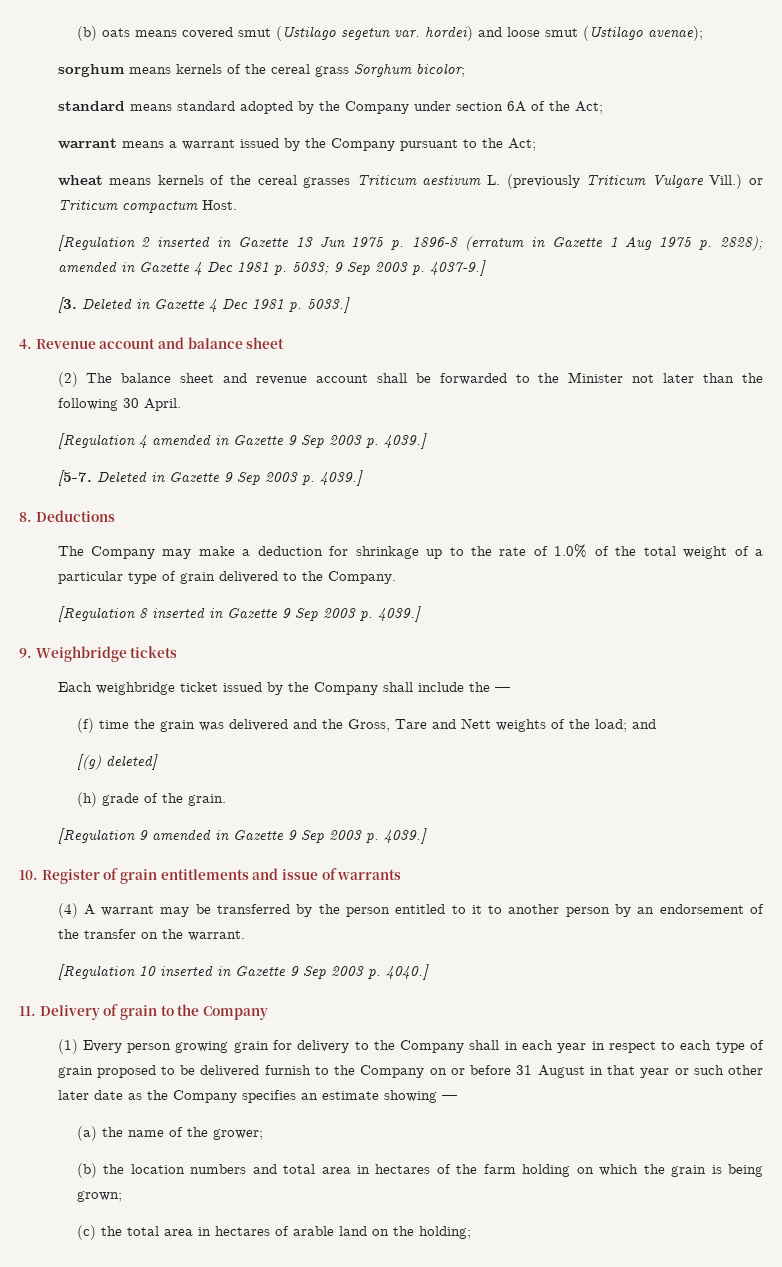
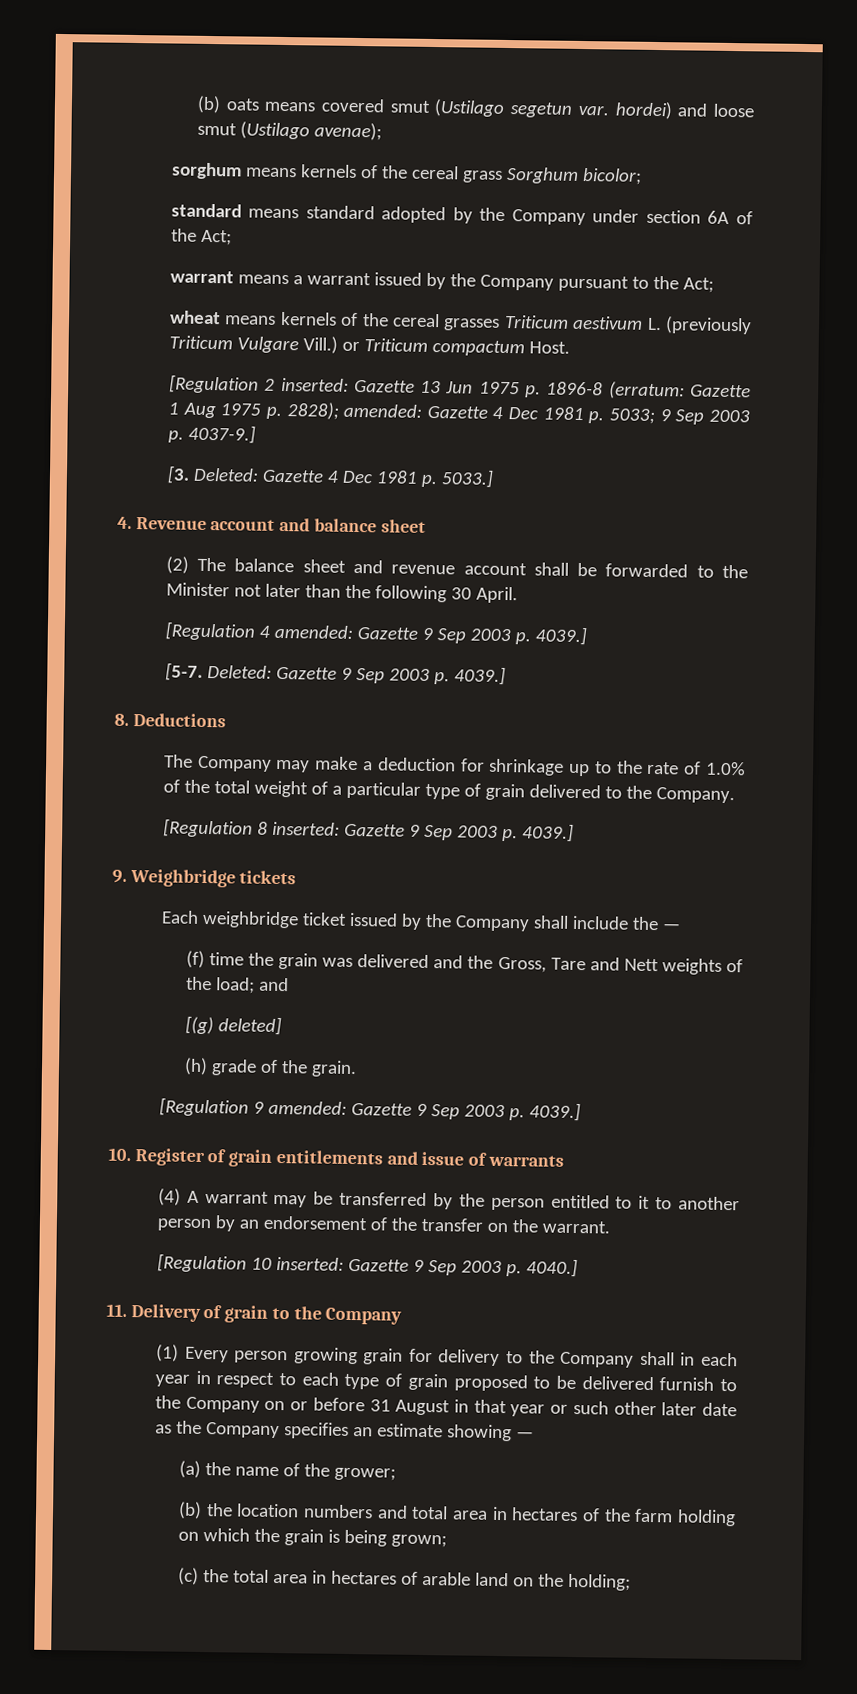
- [Regulation 2 inserted in Gazette 13 Jun 1975 p. 1896-8 (erratum in Gazette 1 Aug 1975 p. 2828); amended in Gazette 4 Dec 1981 p. 5033; 9 Sep 2003 p. 4037-9.]
+ [Regulation 2 inserted: Gazette 13 Jun 1975 p. 1896-8 (erratum: Gazette 1 Aug 1975 p. 2828); amended: Gazette 4 Dec 1981 p. 5033; 9 Sep 2003 p. 4037-9.]
- [3. Deleted in Gazette 4 Dec 1981 p. 5033.]
+ [3. Deleted: Gazette 4 Dec 1981 p. 5033.]
- [Regulation 4 amended in Gazette 9 Sep 2003 p. 4039.]
+ [Regulation 4 amended: Gazette 9 Sep 2003 p. 4039.]
- Deleted in Gazette 9 Sep 2003 p. 4039.]
+ Deleted: Gazette 9 Sep 2003 p. 4039.]
- [Regulation 8 inserted in Gazette 9 Sep 2003 p. 4039.]
+ [Regulation 8 inserted: Gazette 9 Sep 2003 p. 4039.]
- [Regulation 9 amended in Gazette 9 Sep 2003 p. 4039.]
+ [Regulation 9 amended: Gazette 9 Sep 2003 p. 4039.]
- [Regulation 10 inserted in Gazette 9 Sep 2003 p. 4040.]
+ [Regulation 10 inserted: Gazette 9 Sep 2003 p. 4040.]

